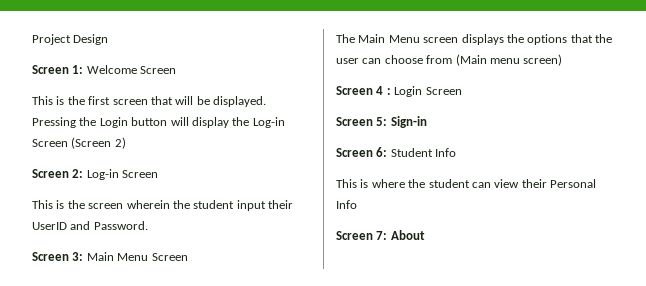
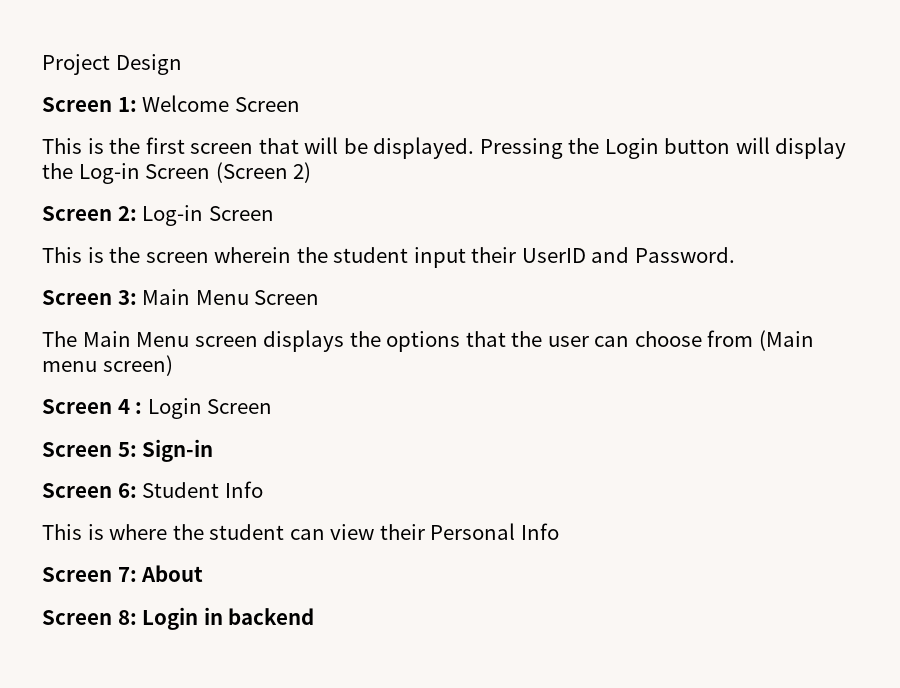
+ Screen 8: Login in backend

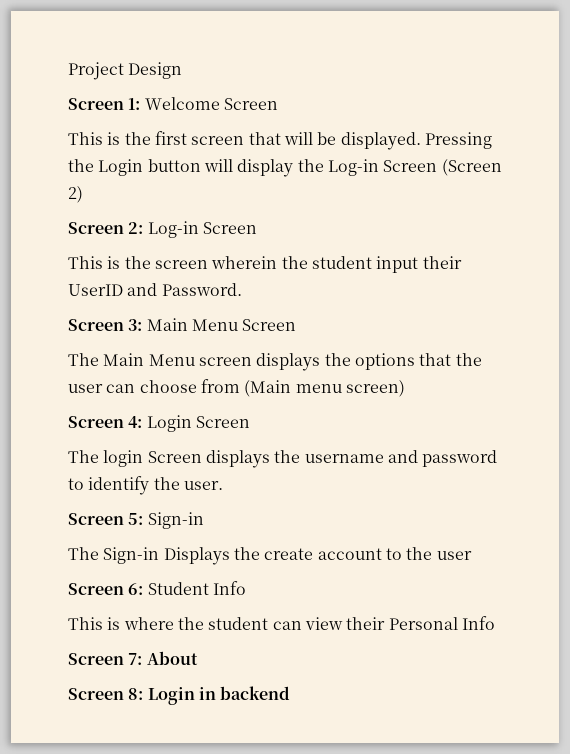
- Screen 4 : Login Screen
+ Screen 4: Login Screen
+ The login Screen displays the username and password to identify the user.
  Screen 5: Sign-in
+ The Sign-in Displays the create account to the user

